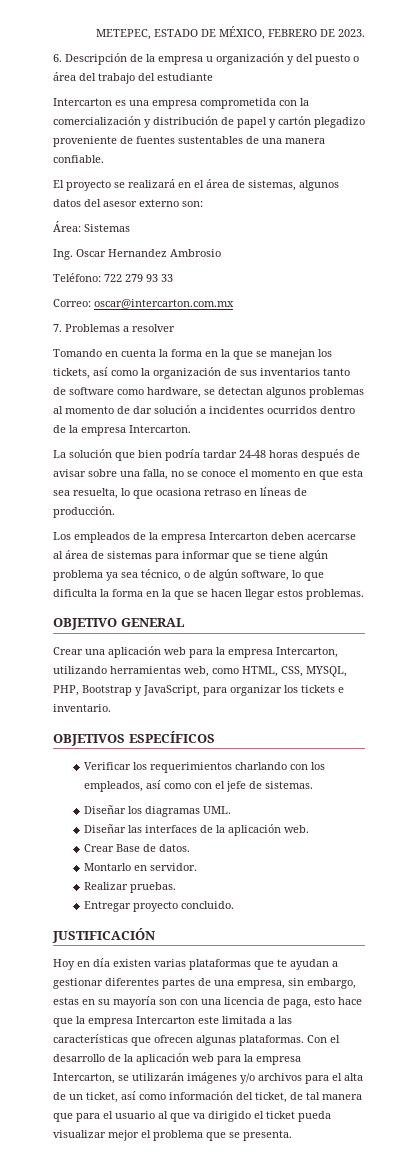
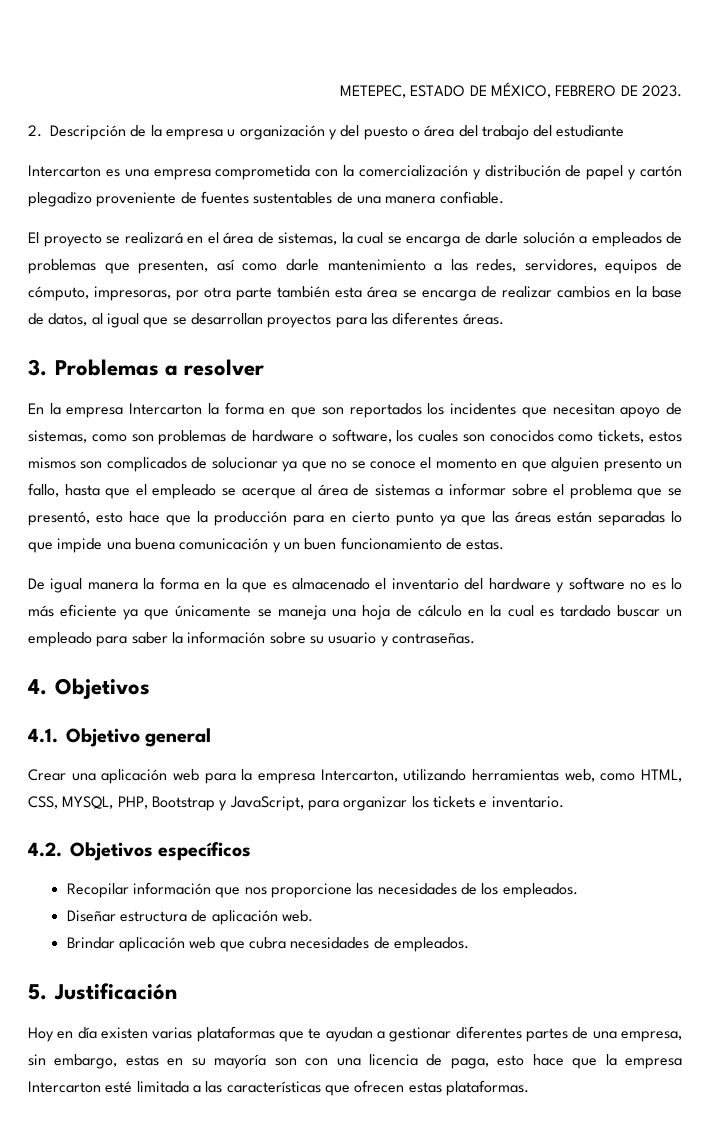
- 6. Descripción de la empresa u organización y del puesto o área del trabajo del estudiante
+ 2. Descripción de la empresa u organización y del puesto o área del trabajo del estudiante
- El proyecto se realizará en el área de sistemas, algunos datos del asesor externo son:
- Área: Sistemas
- Ing. Oscar Hernandez Ambrosio
- Teléfono: 722 279 93 33
- Correo: oscar@intercarton.com.mx
- 7. Problemas a resolver
- Tomando en cuenta la forma en la que se manejan los tickets, así como la organización de sus inventarios tanto de software como hardware, se detectan algunos problemas al momento de dar solución a incidentes ocurridos dentro de la empresa Intercarton.
- La solución que bien podría tardar 24-48 horas después de avisar sobre una falla, no se conoce el momento en que esta sea resuelta, lo que ocasiona retraso en líneas de producción.
- Los empleados de la empresa Intercarton deben acercarse al área de sistemas para informar que se tiene algún problema ya sea técnico, o de algún software, lo que dificulta la forma en la que se hacen llegar estos problemas.
- OBJETIVO GENERAL
+ El proyecto se realizará en el área de sistemas, la cual se encarga de darle solución a empleados de problemas que presenten, así como darle mantenimiento a las redes, servidores, equipos de cómputo, impresoras, por otra parte también esta área se encarga de realizar cambios en la base de datos, al igual que se desarrollan proyectos para las diferentes áreas.
+ 3. Problemas a resolver
+ En la empresa Intercarton la forma en que son reportados los incidentes que necesitan apoyo de sistemas, como son problemas de hardware o software, los cuales son conocidos como tickets, estos mismos son complicados de solucionar ya que no se conoce el momento en que alguien presento un fallo, hasta que el empleado se acerque al área de sistemas a informar sobre el problema que se presentó, esto hace que la producción para en cierto punto ya que las áreas están separadas lo que impide una buena comunicación y un buen funcionamiento de estas.
+ De igual manera la forma en la que es almacenado el inventario del hardware y software no es lo más eficiente ya que únicamente se maneja una hoja de cálculo en la cual es tardado buscar un empleado para saber la información sobre su usuario y contraseñas.
+ 4. Objetivos
+ 4.1. Objetivo general
- OBJETIVOS ESPECÍFICOS
- Verificar los requerimientos charlando con los empleados, así como con el jefe de sistemas.
- Diseñar los diagramas UML.
- Diseñar las interfaces de la aplicación web.
- Crear Base de datos.
- Montarlo en servidor.
- Realizar pruebas.
- Entregar proyecto concluido.
- JUSTIFICACIÓN
+ 4.2. Objetivos específicos
+ Recopilar información que nos proporcione las necesidades de los empleados.
+ Diseñar estructura de aplicación web.
+ Brindar aplicación web que cubra necesidades de empleados.
+ 5. Justificación
- Hoy en día existen varias plataformas que te ayudan a gestionar diferentes partes de una empresa, sin embargo, estas en su mayoría son con una licencia de paga, esto hace que la empresa Intercarton este limitada a las características que ofrecen algunas plataformas. Con el desarrollo de la aplicación web para la empresa Intercarton, se utilizarán imágenes y/o archivos para el alta de un ticket, así como información del ticket, de tal manera que para el usuario al que va dirigido el ticket pueda visualizar mejor el problema que se presenta.
+ Hoy en día existen varias plataformas que te ayudan a gestionar diferentes partes de una empresa, sin embargo, estas en su mayoría son con una licencia de paga, esto hace que la empresa Intercarton esté limitada a las características que ofrecen estas plataformas.

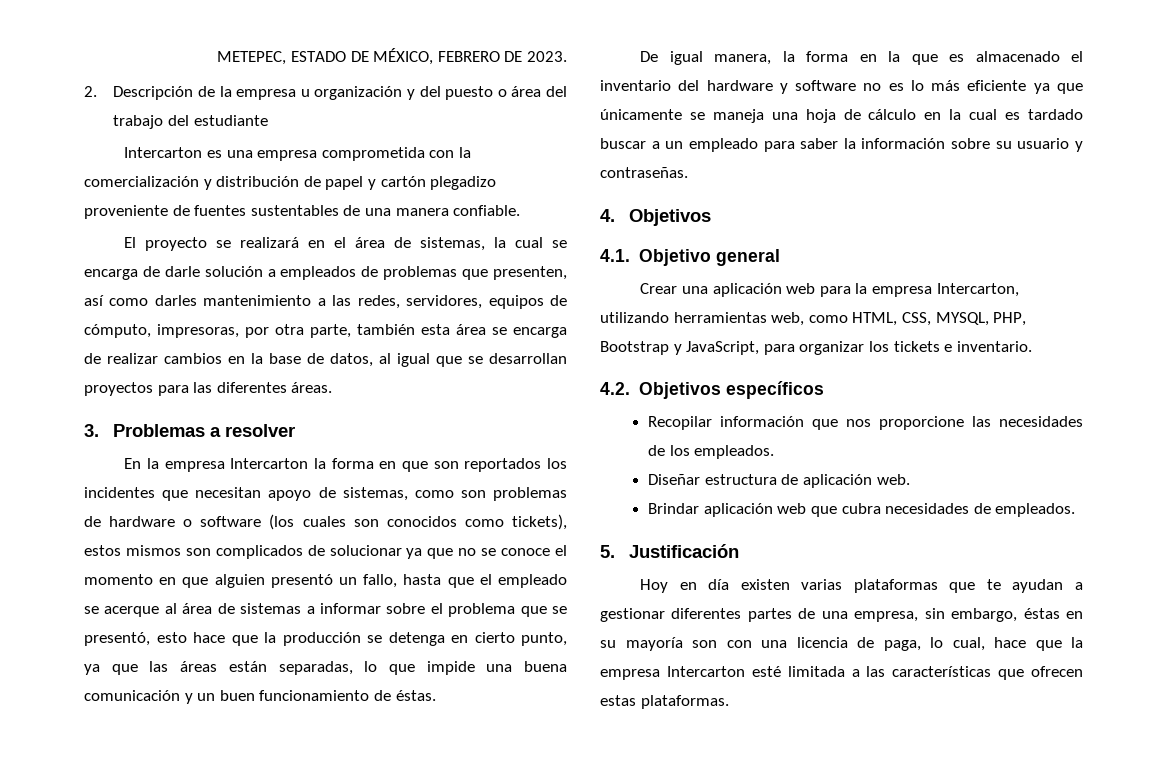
- El proyecto se realizará en el área de sistemas, la cual se encarga de darle solución a empleados de problemas que presenten, así como darle mantenimiento a las redes, servidores, equipos de cómputo, impresoras, por otra parte también esta área se encarga de realizar cambios en la base de datos, al igual que se desarrollan proyectos para las diferentes áreas.
+ El proyecto se realizará en el área de sistemas, la cual se encarga de darle solución a empleados de problemas que presenten, así como darles mantenimiento a las redes, servidores, equipos de cómputo, impresoras, por otra parte, también esta área se encarga de realizar cambios en la base de datos, al igual que se desarrollan proyectos para las diferentes áreas.
- En la empresa Intercarton la forma en que son reportados los incidentes que necesitan apoyo de sistemas, como son problemas de hardware o software, los cuales son conocidos como tickets, estos mismos son complicados de solucionar ya que no se conoce el momento en que alguien presento un fallo, hasta que el empleado se acerque al área de sistemas a informar sobre el problema que se presentó, esto hace que la producción para en cierto punto ya que las áreas están separadas lo que impide una buena comunicación y un buen funcionamiento de estas.
+ En la empresa Intercarton la forma en que son reportados los incidentes que necesitan apoyo de sistemas, como son problemas de hardware o software (los cuales son conocidos como tickets), estos mismos son complicados de solucionar ya que no se conoce el momento en que alguien presentó un fallo, hasta que el empleado se acerque al área de sistemas a informar sobre el problema que se presentó, esto hace que la producción se detenga en cierto punto, ya que las áreas están separadas, lo que impide una buena comunicación y un buen funcionamiento de éstas.
- De igual manera la forma en la que es almacenado el inventario del hardware y software no es lo más eficiente ya que únicamente se maneja una hoja de cálculo en la cual es tardado buscar un empleado para saber la información sobre su usuario y contraseñas.
+ De igual manera, la forma en la que es almacenado el inventario del hardware y software no es lo más eficiente ya que únicamente se maneja una hoja de cálculo en la cual es tardado buscar a un empleado para saber la información sobre su usuario y contraseñas.
- Hoy en día existen varias plataformas que te ayudan a gestionar diferentes partes de una empresa, sin embargo, estas en su mayoría son con una licencia de paga, esto hace que la empresa Intercarton esté limitada a las características que ofrecen estas plataformas.
+ Hoy en día existen varias plataformas que te ayudan a gestionar diferentes partes de una empresa, sin embargo, éstas en su mayoría son con una licencia de paga, lo cual, hace que la empresa Intercarton esté limitada a las características que ofrecen estas plataformas.

